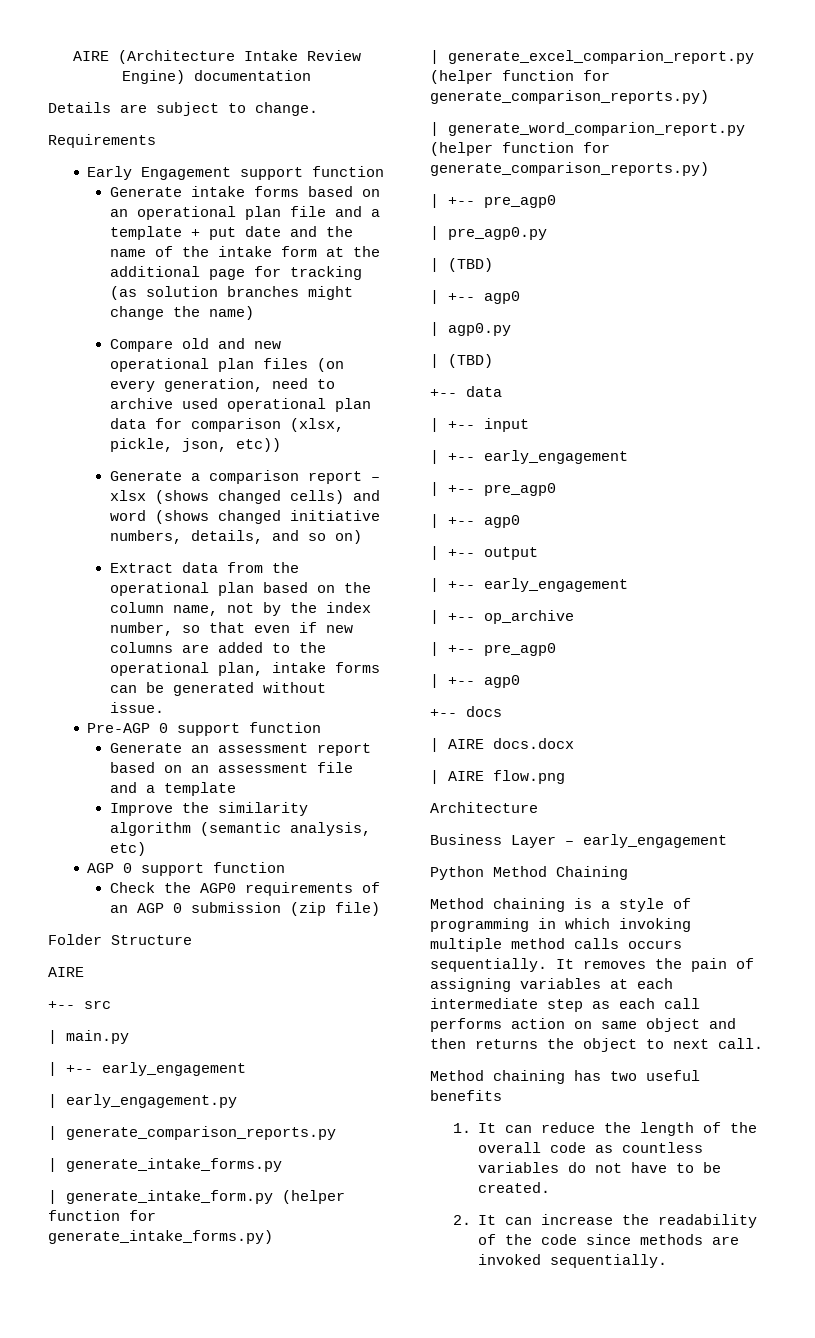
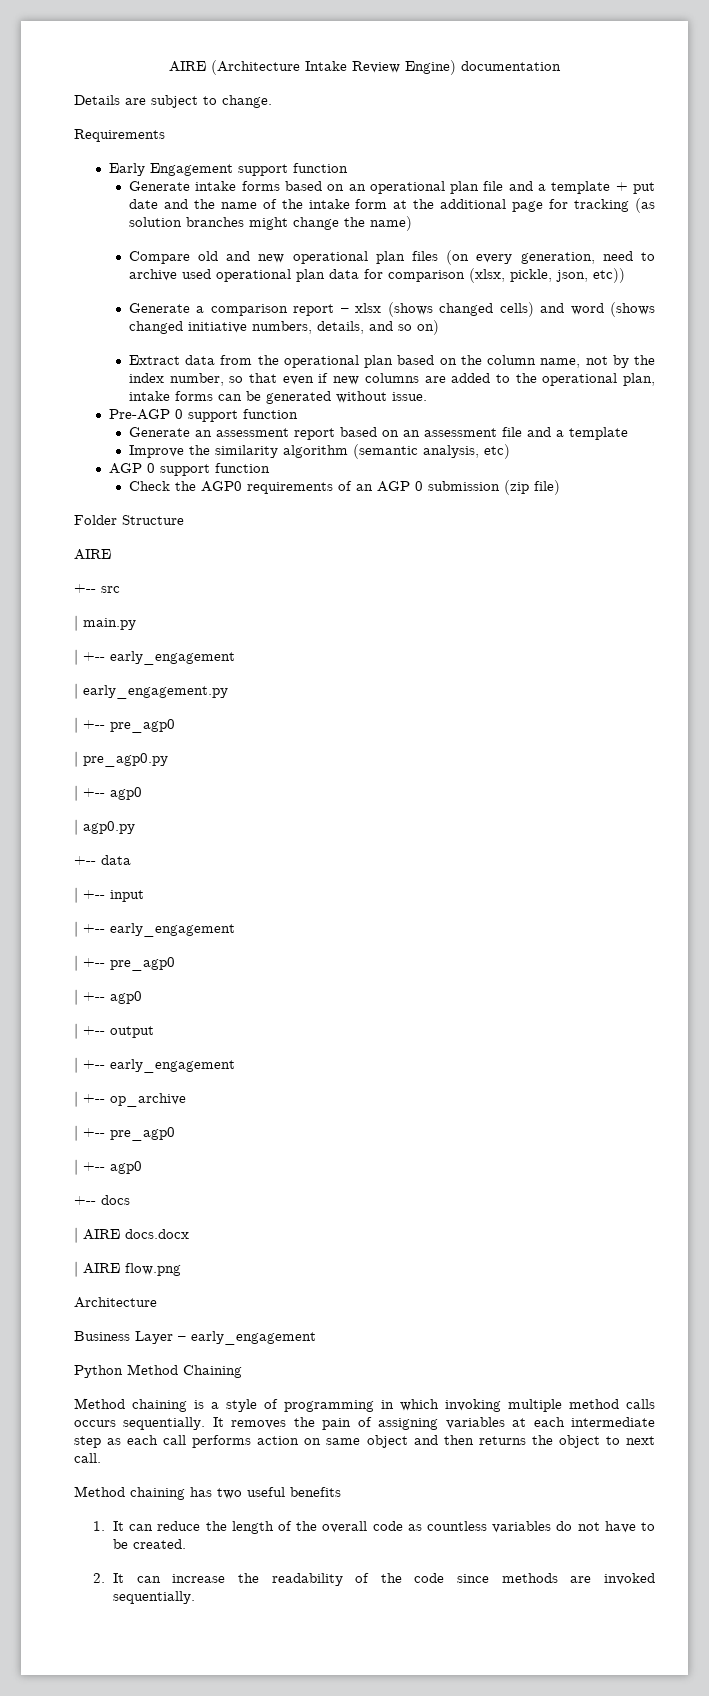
- | generate_comparison_reports.py
- | generate_intake_forms.py
- | generate_intake_form.py (helper function for generate_intake_forms.py)
- | generate_excel_comparion_report.py (helper function for generate_comparison_reports.py)
- | generate_word_comparion_report.py (helper function for generate_comparison_reports.py)
  | pre_agp0.py
- | (TBD)
  | agp0.py
- | (TBD)

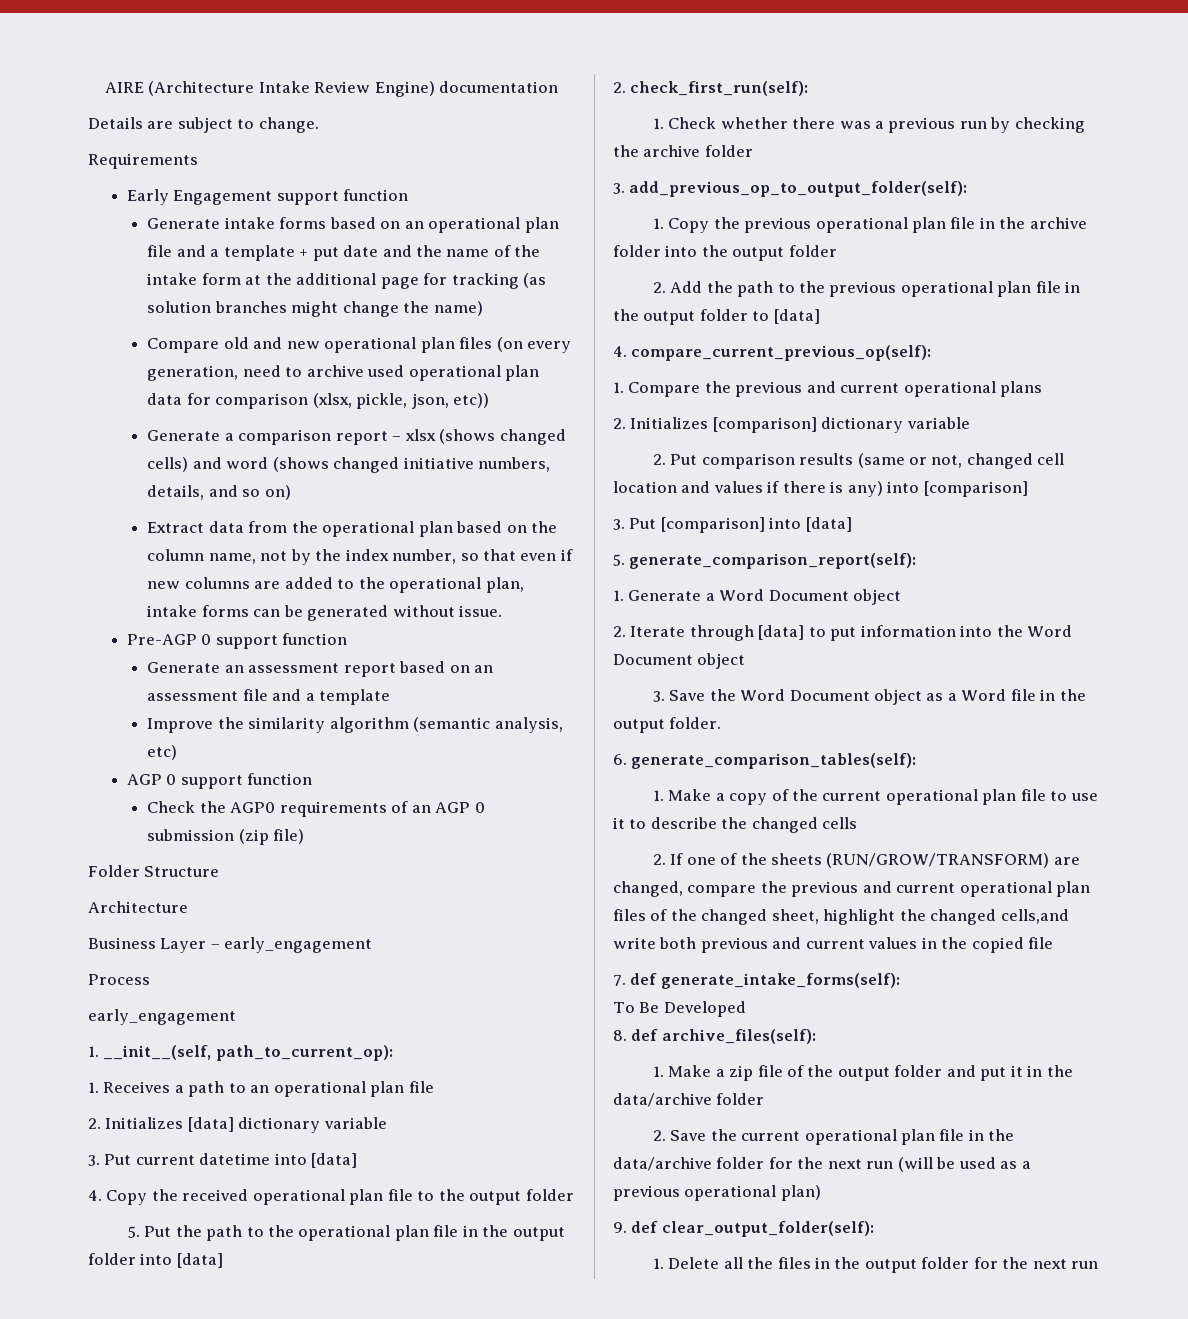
  Folder Structure
- AIRE
- +-- src
- | main.py
- | +-- early_engagement
- | early_engagement.py
- | +-- pre_agp0
- | pre_agp0.py
- | +-- agp0
- | agp0.py
- +-- data
- | +-- input
- | +-- early_engagement
- | +-- pre_agp0
- | +-- agp0
- | +-- output
- | +-- early_engagement
- | +-- op_archive
- | +-- pre_agp0
- | +-- agp0
- +-- docs
- | AIRE docs.docx
- | AIRE flow.png
- Python Method Chaining
- Method chaining is a style of programming in which invoking multiple method calls occurs sequentially. It removes the pain of assigning variables at each intermediate step as each call performs action on same object and then returns the object to next call.
- Method chaining has two useful benefits
- 1. It can reduce the length of the overall code as countless variables do not have to be created.
- 2. It can increase the readability of the code since methods are invoked sequentially.
+ Process
+ early_engagement
+ 1. __init__(self, path_to_current_op):
+ 1. Receives a path to an operational plan file
+ 2. Initializes [data] dictionary variable
+ 3. Put current datetime into [data]
+ 4. Copy the received operational plan file to the output folder
+ 5. Put the path to the operational plan file in the output folder into [data]
+ 2. check_first_run(self):
+ 1. Check whether there was a previous run by checking the archive folder
+ 3. add_previous_op_to_output_folder(self):
+ 1. Copy the previous operational plan file in the archive folder into the output folder
+ 2. Add the path to the previous operational plan file in the output folder to [data]
+ 4. compare_current_previous_op(self):
+ 1. Compare the previous and current operational plans
+ 2. Initializes [comparison] dictionary variable
+ 2. Put comparison results (same or not, changed cell location and values if there is any) into [comparison]
+ 3. Put [comparison] into [data]
+ 5. generate_comparison_report(self):
+ 1. Generate a Word Document object
+ 2. Iterate through [data] to put information into the Word Document object
+ 3. Save the Word Document object as a Word file in the output folder.
+ 6. generate_comparison_tables(self):
+ 1. Make a copy of the current operational plan file to use it to describe the changed cells
+ 2. If one of the sheets (RUN/GROW/TRANSFORM) are changed, compare the previous and current operational plan files of the changed sheet, highlight the changed cells,and write both previous and current values in the copied file
+ 7. def generate_intake_forms(self):
+ To Be Developed
+ 8. def archive_files(self):
+ 1. Make a zip file of the output folder and put it in the data/archive folder
+ 2. Save the current operational plan file in the data/archive folder for the next run (will be used as a previous operational plan)
+ 9. def clear_output_folder(self):
+ 1. Delete all the files in the output folder for the next run

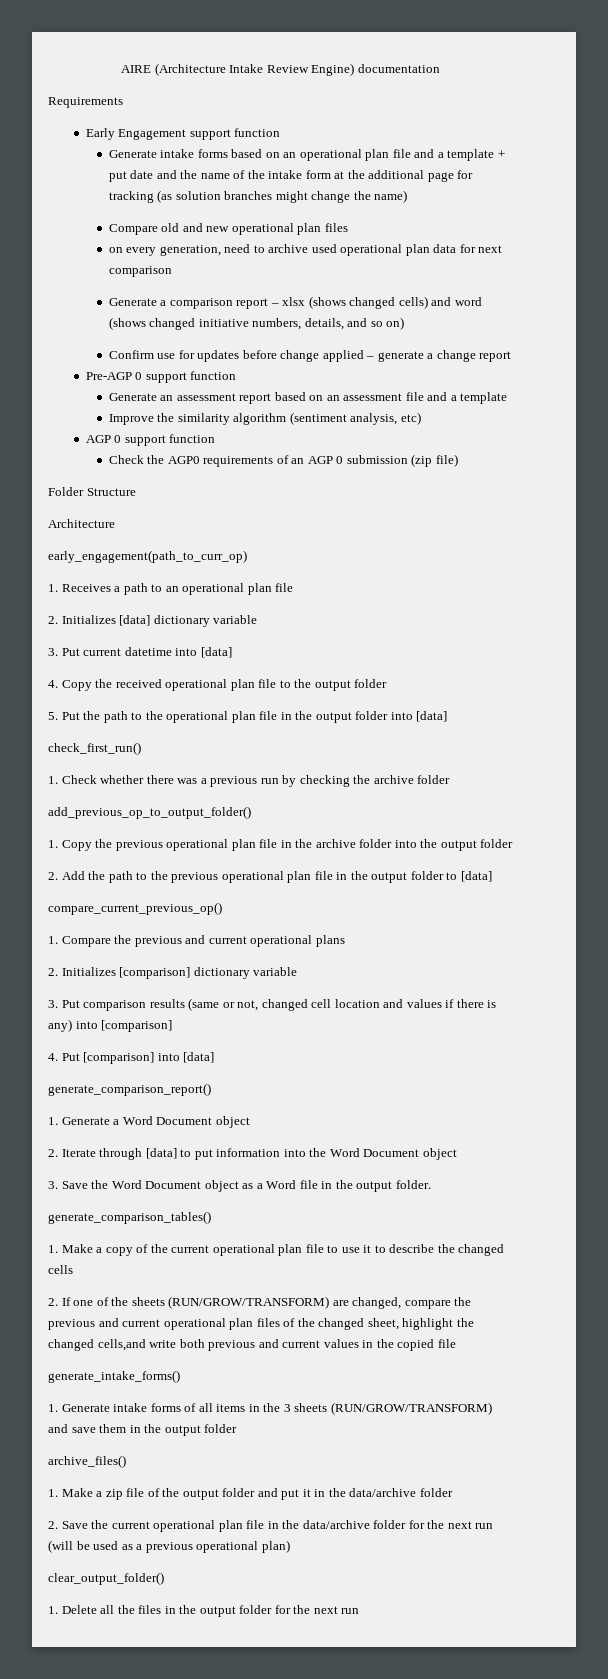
- Details are subject to change.
- Compare old and new operational plan files (on every generation, need to archive used operational plan data for comparison (xlsx, pickle, json, etc))
+ Compare old and new operational plan files
+ on every generation, need to archive used operational plan data for next comparison
- Extract data from the operational plan based on the column name, not by the index number, so that even if new columns are added to the operational plan, intake forms can be generated without issue.
+ Confirm use for updates before change applied – generate a change report
- Improve the similarity algorithm (semantic analysis, etc)
+ Improve the similarity algorithm (sentiment analysis, etc)
- Business Layer – early_engagement
- Process
- early_engagement
- 1. __init__(self, path_to_current_op):
+ early_engagement(path_to_curr_op)
- 2. check_first_run(self):
+ check_first_run()
- 3. add_previous_op_to_output_folder(self):
+ add_previous_op_to_output_folder()
- 4. compare_current_previous_op(self):
+ compare_current_previous_op()
- 2. Put comparison results (same or not, changed cell location and values if there is any) into [comparison]
+ 3. Put comparison results (same or not, changed cell location and values if there is any) into [comparison]
- 3. Put [comparison] into [data]
+ 4. Put [comparison] into [data]
- 5. generate_comparison_report(self):
+ generate_comparison_report()
- 6. generate_comparison_tables(self):
+ generate_comparison_tables()
- 7. def generate_intake_forms(self):
- To Be Developed
- 8. def archive_files(self):
+ generate_intake_forms()
+ 1. Generate intake forms of all items in the 3 sheets (RUN/GROW/TRANSFORM) and save them in the output folder
+ archive_files()
- 9. def clear_output_folder(self):
+ clear_output_folder()

